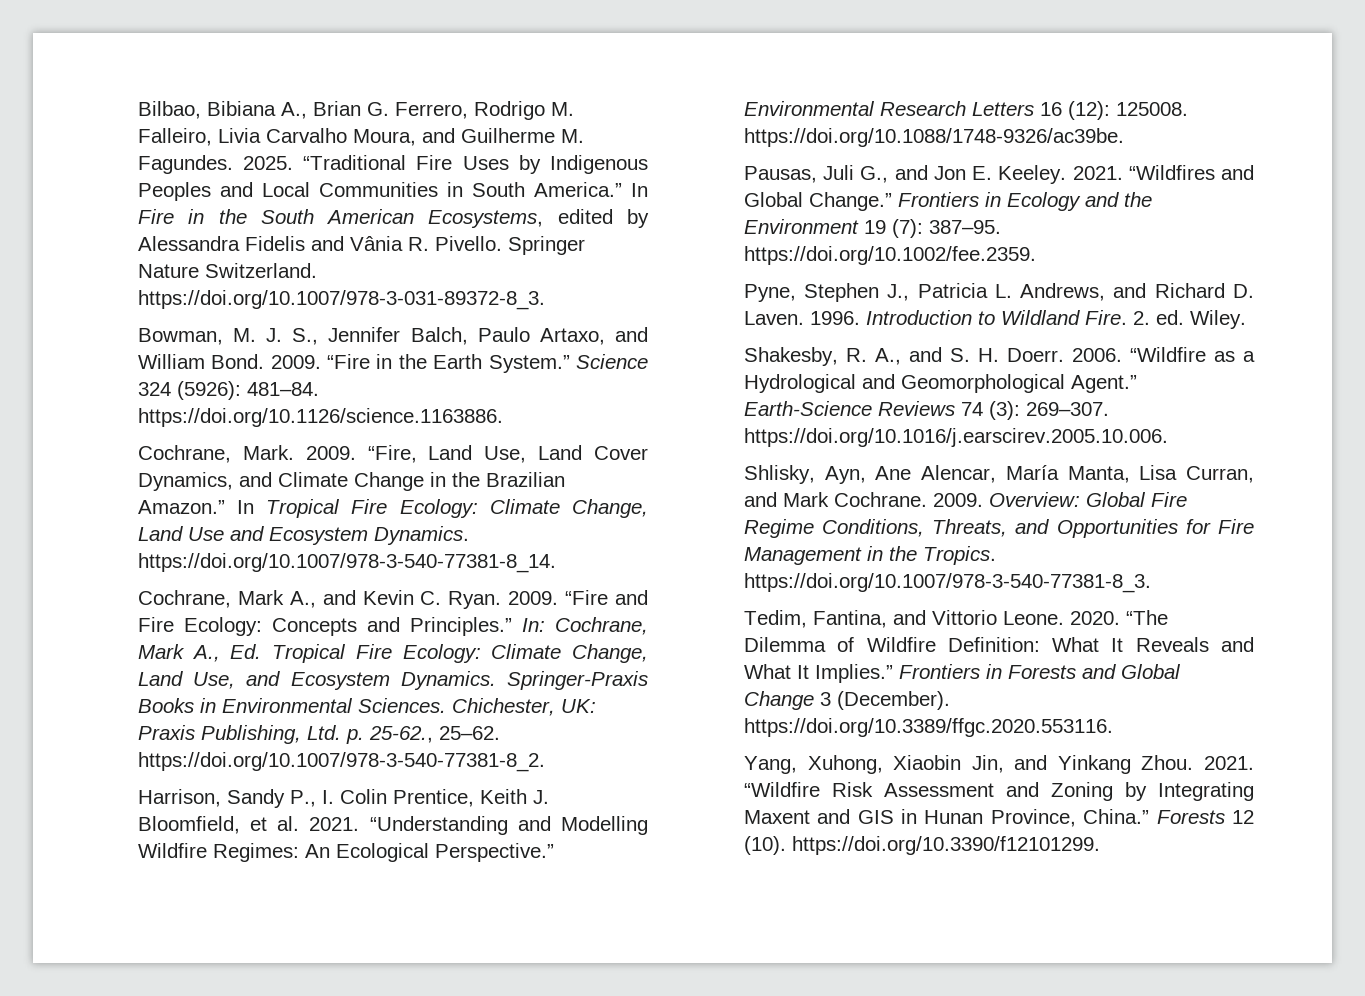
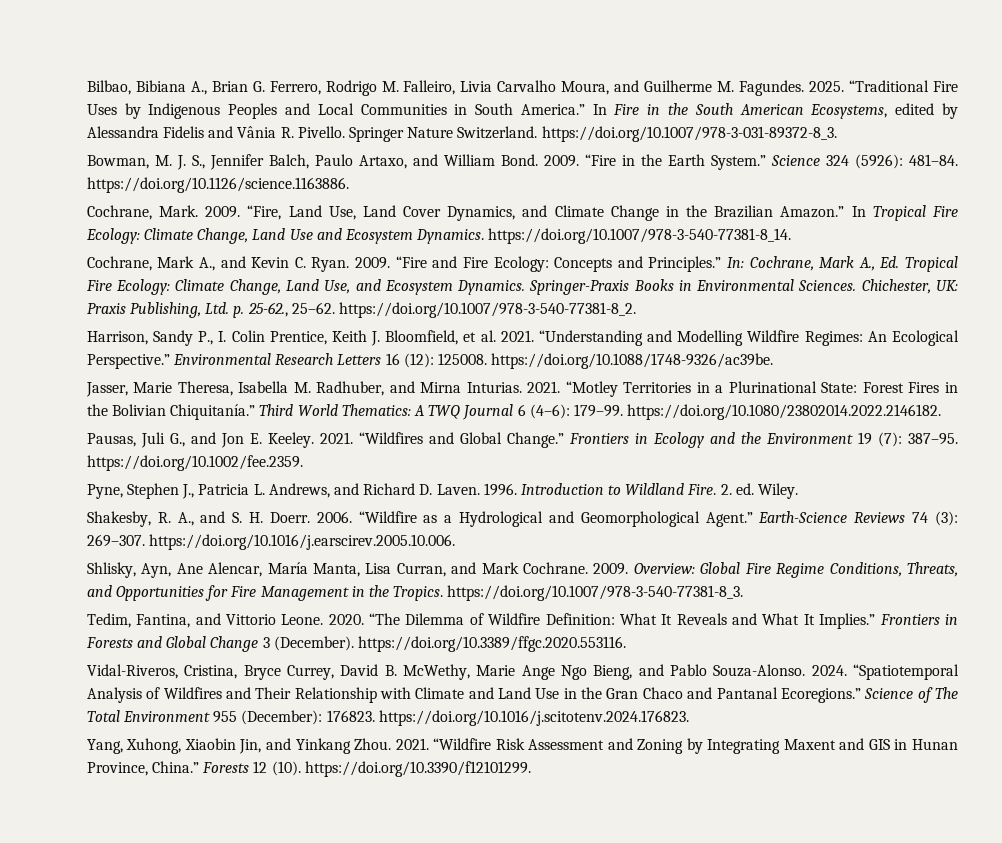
+ Jasser, Marie Theresa, Isabella M. Radhuber, and Mirna Inturias. 2021. “Motley Territories in a Plurinational State: Forest Fires in the Bolivian Chiquitanía.” Third World Thematics: A TWQ Journal 6 (4–6): 179–99. https://doi.org/10.1080/23802014.2022.2146182.
+ Vidal-Riveros, Cristina, Bryce Currey, David B. McWethy, Marie Ange Ngo Bieng, and Pablo Souza-Alonso. 2024. “Spatiotemporal Analysis of Wildfires and Their Relationship with Climate and Land Use in the Gran Chaco and Pantanal Ecoregions.” Science of The Total Environment 955 (December): 176823. https://doi.org/10.1016/j.scitotenv.2024.176823.

